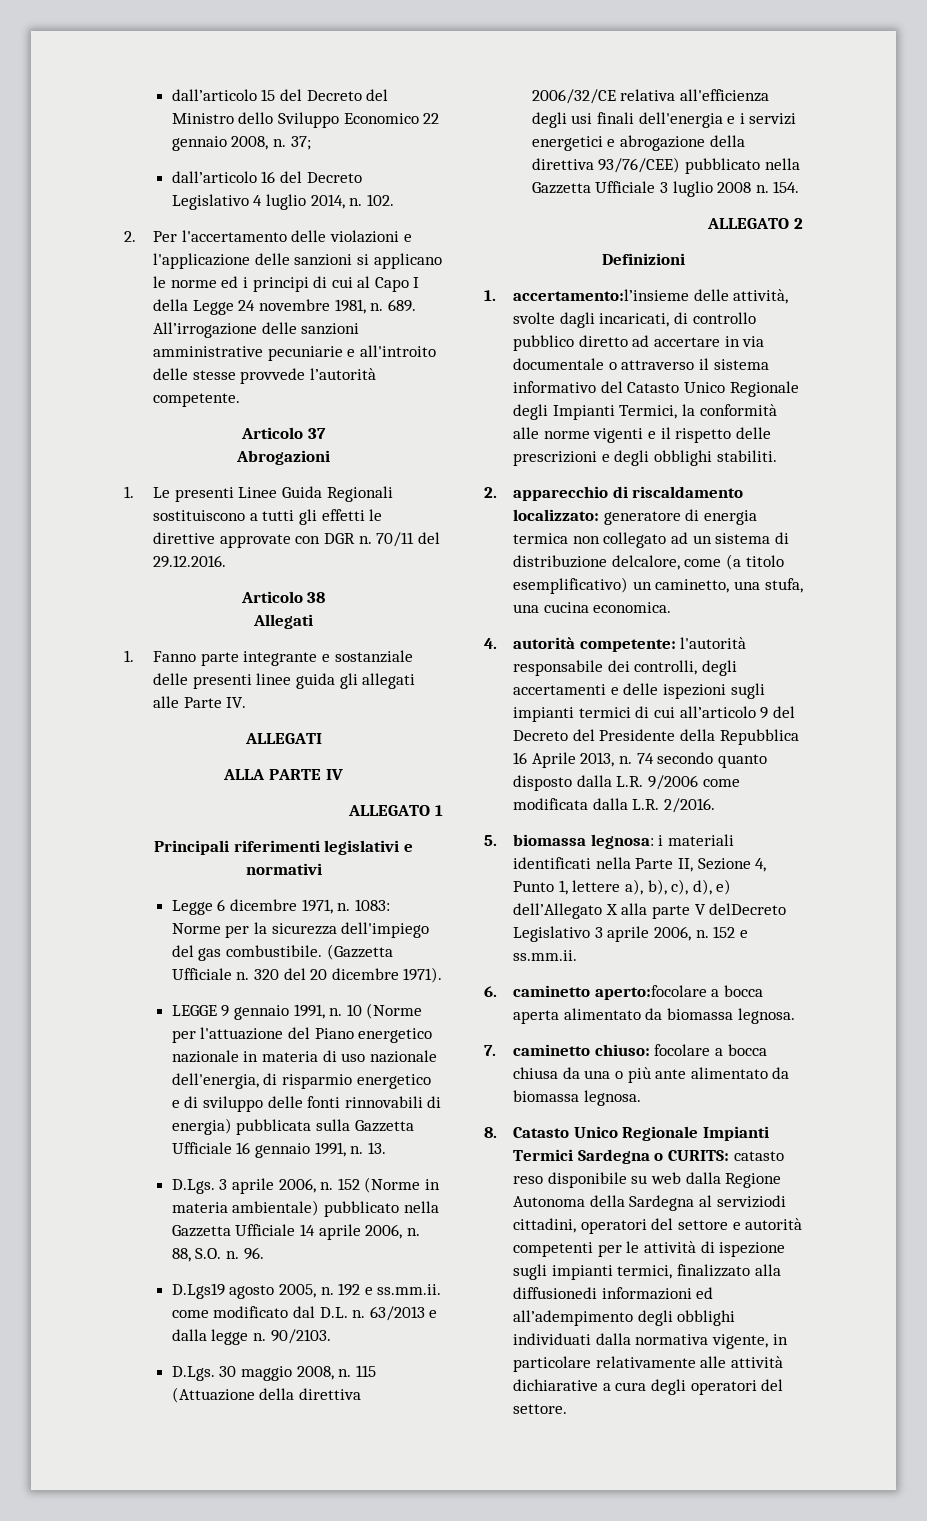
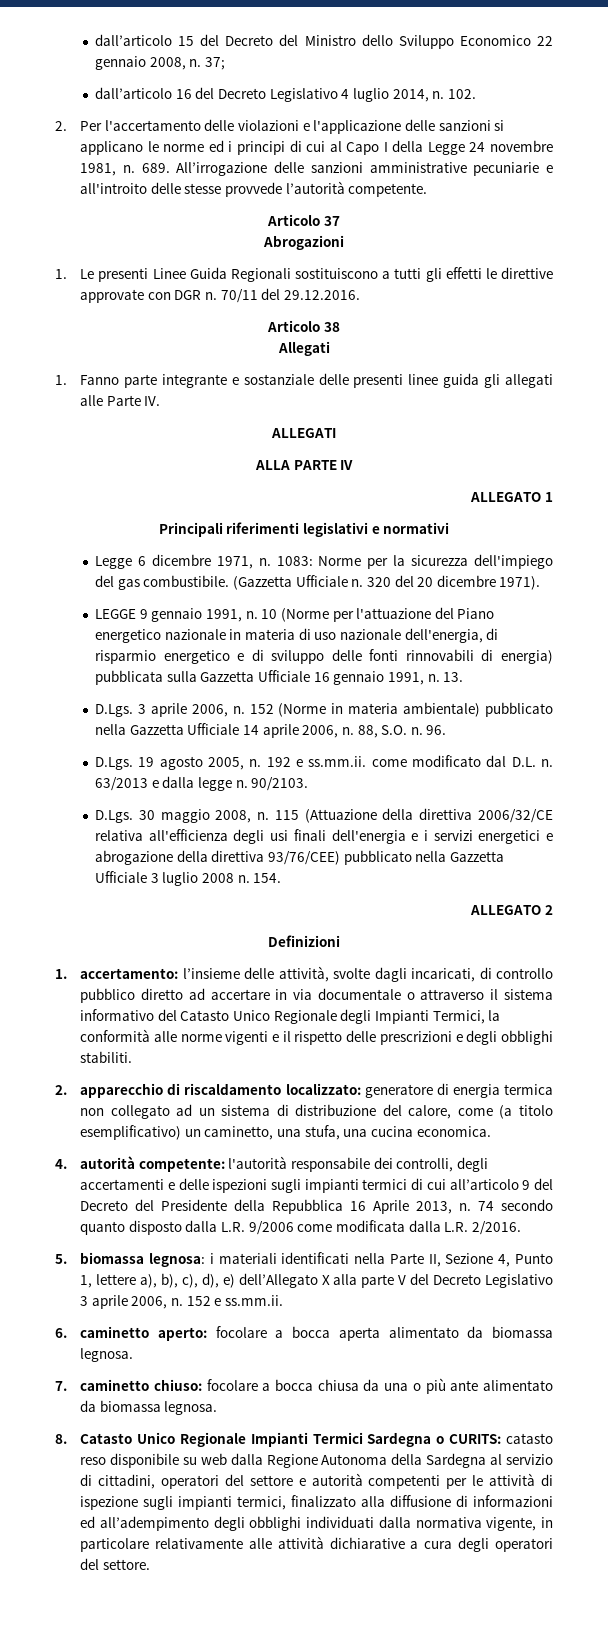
- D.Lgs19 agosto 2005, n.
+ D.Lgs. 19 agosto 2005, n.
- 1. accertamento:l’insieme delle attività, svolte dagli incaricati, di controllo pubblico diretto ad accertare in via documentale o attraverso il sistema informativo del Catasto Unico Regionale degli Impianti Termici, la conformità alle norme vigenti e il rispetto delle prescrizioni e degli obblighi stabiliti.
+ 1. accertamento: l’insieme delle attività, svolte dagli incaricati, di controllo pubblico diretto ad accertare in via documentale o attraverso il sistema informativo del Catasto Unico Regionale degli Impianti Termici, la conformità alle norme vigenti e il rispetto delle prescrizioni e degli obblighi stabiliti.
- 2. apparecchio di riscaldamento localizzato: generatore di energia termica non collegato ad un sistema di distribuzione delcalore, come (a titolo esemplificativo) un caminetto, una stufa, una cucina economica.
+ 2. apparecchio di riscaldamento localizzato: generatore di energia termica non collegato ad un sistema di distribuzione del calore, come (a titolo esemplificativo) un caminetto, una stufa, una cucina economica.
- 5. biomassa legnosa: i materiali identificati nella Parte II, Sezione 4, Punto 1, lettere a), b), c), d), e) dell’Allegato X alla parte V delDecreto Legislativo 3 aprile 2006, n.
+ 5. biomassa legnosa: i materiali identificati nella Parte II, Sezione 4, Punto 1, lettere a), b), c), d), e) dell’Allegato X alla parte V del Decreto Legislativo 3 aprile 2006, n.
- 6. caminetto aperto:focolare a bocca aperta alimentato da biomassa legnosa.
+ 6. caminetto aperto: focolare a bocca aperta alimentato da biomassa legnosa.
- 8. Catasto Unico Regionale Impianti Termici Sardegna o CURITS: catasto reso disponibile su web dalla Regione Autonoma della Sardegna al serviziodi cittadini, operatori del settore e autorità competenti per le attività di ispezione sugli impianti termici, finalizzato alla diffusionedi informazioni ed all’adempimento degli obblighi individuati dalla normativa vigente, in particolare relativamente alle attività dichiarative a cura degli operatori del settore.
+ 8. Catasto Unico Regionale Impianti Termici Sardegna o CURITS: catasto reso disponibile su web dalla Regione Autonoma della Sardegna al servizio di cittadini, operatori del settore e autorità competenti per le attività di ispezione sugli impianti termici, finalizzato alla diffusione di informazioni ed all’adempimento degli obblighi individuati dalla normativa vigente, in particolare relativamente alle attività dichiarative a cura degli operatori del settore.

